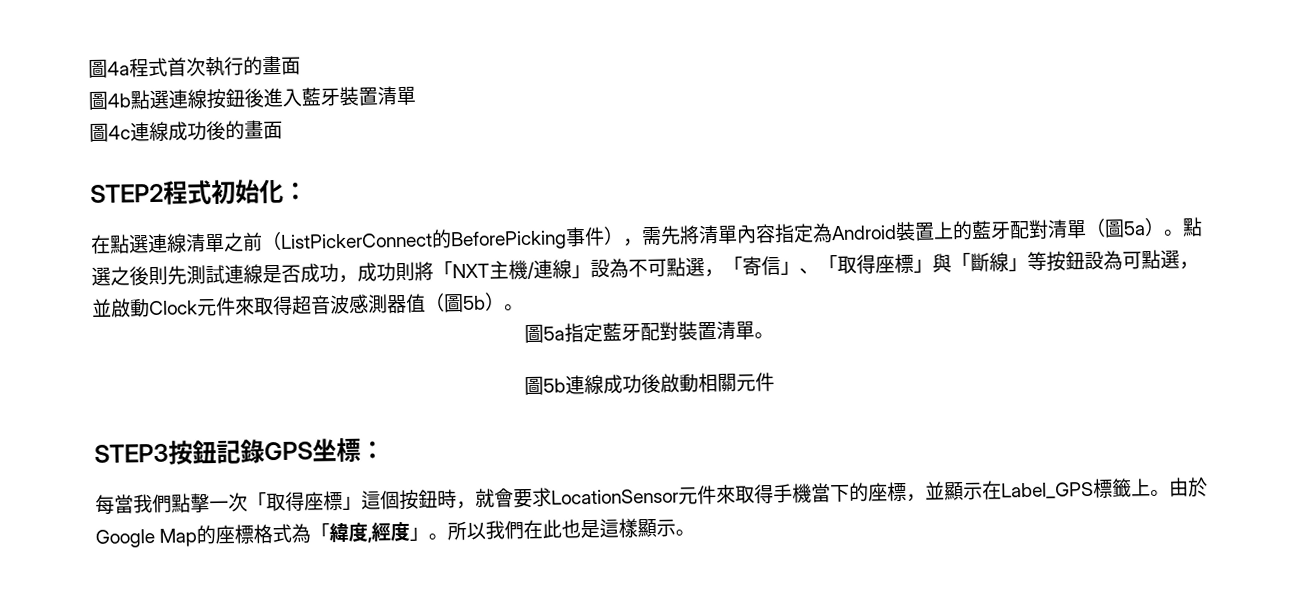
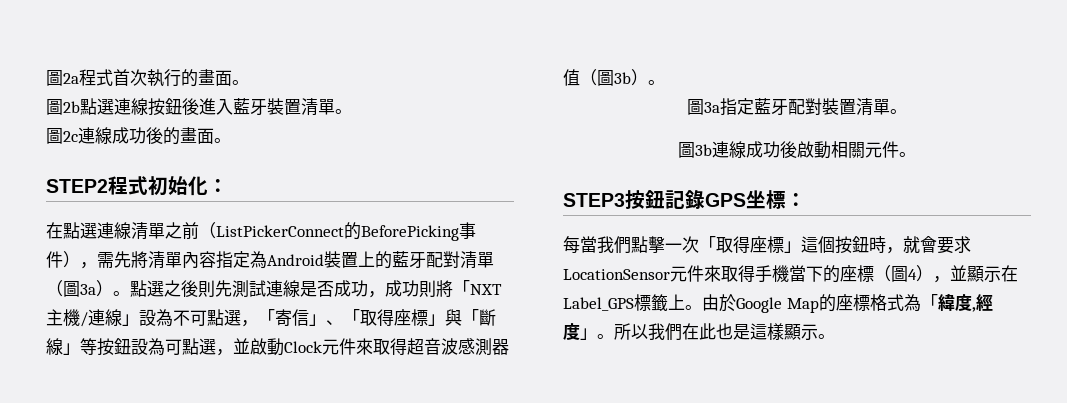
- 圖4a程式首次執行的畫面
- 圖4b點選連線按鈕後進入藍牙裝置清單
- 圖4c連線成功後的畫面
+ 圖2a程式首次執行的畫面。
+ 圖2b點選連線按鈕後進入藍牙裝置清單。
+ 圖2c連線成功後的畫面。
- 在點選連線清單之前（ListPickerConnect的BeforePicking事件），需先將清單內容指定為Android裝置上的藍牙配對清單（圖5a）。
+ 在點選連線清單之前（ListPickerConnect的BeforePicking事件），需先將清單內容指定為Android裝置上的藍牙配對清單（圖3a）。
- 點選之後則先測試連線是否成功，成功則將「NXT主機/連線」設為不可點選，「寄信」、「取得座標」與「斷線」等按鈕設為可點選，並啟動Clock元件來取得超音波感測器值（圖5b）。
+ 點選之後則先測試連線是否成功，成功則將「NXT主機/連線」設為不可點選，「寄信」、「取得座標」與「斷線」等按鈕設為可點選，並啟動Clock元件來取得超音波感測器值（圖3b）。
- 圖5a指定藍牙配對裝置清單。
+ 圖3a指定藍牙配對裝置清單。
- 圖5b連線成功後啟動相關元件
+ 圖3b連線成功後啟動相關元件。
- 每當我們點擊一次「取得座標」這個按鈕時，就會要求LocationSensor元件來取得手機當下的座標，並顯示在Label_GPS標籤上。
+ 每當我們點擊一次「取得座標」這個按鈕時，就會要求LocationSensor元件來取得手機當下的座標（圖4），並顯示在Label_GPS標籤上。

